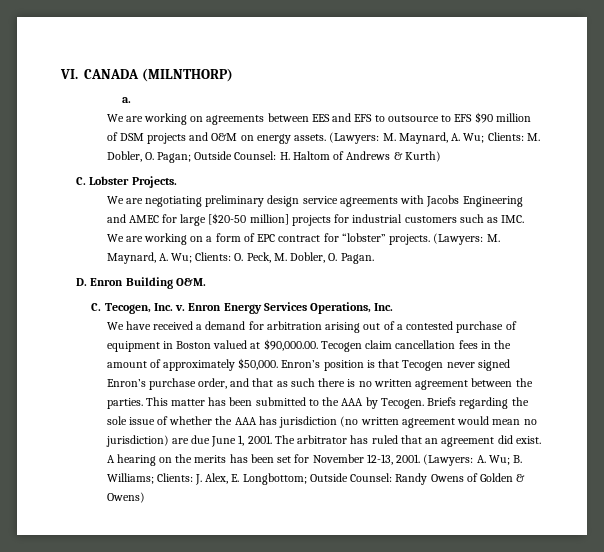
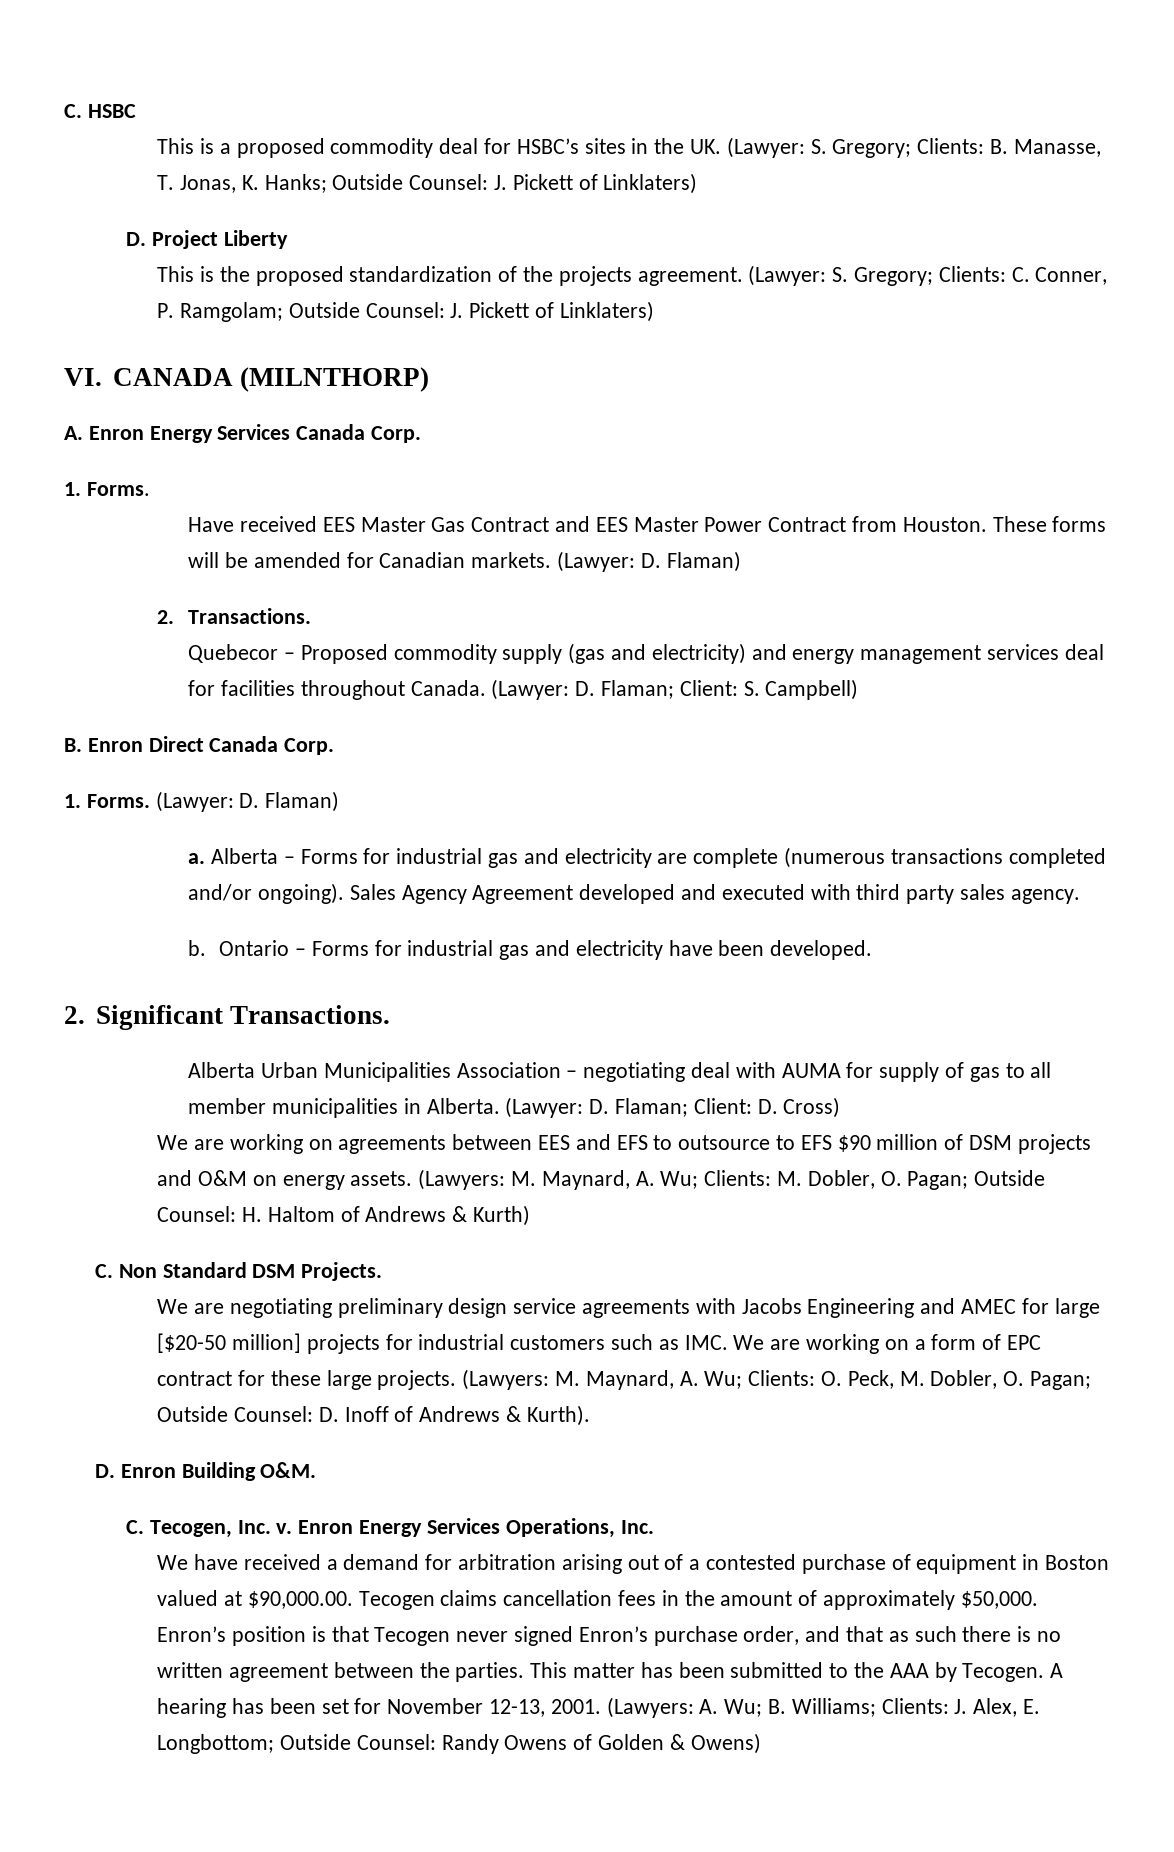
+ C. HSBC
+ This is a proposed commodity deal for HSBC’s sites in the UK. (Lawyer: S. Gregory; Clients: B. Manasse, T. Jonas, K. Hanks; Outside Counsel: J. Pickett of Linklaters)
+ D. Project Liberty
+ This is the proposed standardization of the projects agreement. (Lawyer: S. Gregory; Clients: C. Conner, P. Ramgolam; Outside Counsel: J. Pickett of Linklaters)
  VI. CANADA (MILNTHORP)
- a.
+ A. Enron Energy Services Canada Corp.
+ 1. Forms.
+ Have received EES Master Gas Contract and EES Master Power Contract from Houston. These forms will be amended for Canadian markets. (Lawyer: D. Flaman)
+ 2. Transactions.
+ Quebecor – Proposed commodity supply (gas and electricity) and energy management services deal for facilities throughout Canada. (Lawyer: D. Flaman; Client: S. Campbell)
+ B. Enron Direct Canada Corp.
+ 1. Forms. (Lawyer: D. Flaman)
+ a. Alberta – Forms for industrial gas and electricity are complete (numerous transactions completed and/or ongoing). Sales Agency Agreement developed and executed with third party sales agency.
+ b. Ontario – Forms for industrial gas and electricity have been developed.
+ 2. Significant Transactions.
+ Alberta Urban Municipalities Association – negotiating deal with AUMA for supply of gas to all member municipalities in Alberta. (Lawyer: D. Flaman; Client: D. Cross)
- C. Lobster Projects.
+ C. Non Standard DSM Projects.
- We are negotiating preliminary design service agreements with Jacobs Engineering and AMEC for large [$20-50 million] projects for industrial customers such as IMC. We are working on a form of EPC contract for “lobster” projects.
+ We are negotiating preliminary design service agreements with Jacobs Engineering and AMEC for large [$20-50 million] projects for industrial customers such as IMC. We are working on a form of EPC contract for these large projects.
- (Lawyers: M. Maynard, A. Wu; Clients: O. Peck, M. Dobler, O. Pagan.
+ (Lawyers: M. Maynard, A. Wu; Clients: O. Peck, M. Dobler, O. Pagan; Outside Counsel: D. Inoff of Andrews & Kurth).
- We have received a demand for arbitration arising out of a contested purchase of equipment in Boston valued at $90,000.00. Tecogen claim cancellation fees in the amount of approximately $50,000.
+ We have received a demand for arbitration arising out of a contested purchase of equipment in Boston valued at $90,000.00. Tecogen claims cancellation fees in the amount of approximately $50,000.
- Briefs regarding the sole issue of whether the AAA has jurisdiction (no written agreement would mean no jurisdiction) are due June 1, 2001. The arbitrator has ruled that an agreement did exist. A hearing on the merits has been set for November 12-13, 2001.
+ A hearing has been set for November 12-13, 2001.

